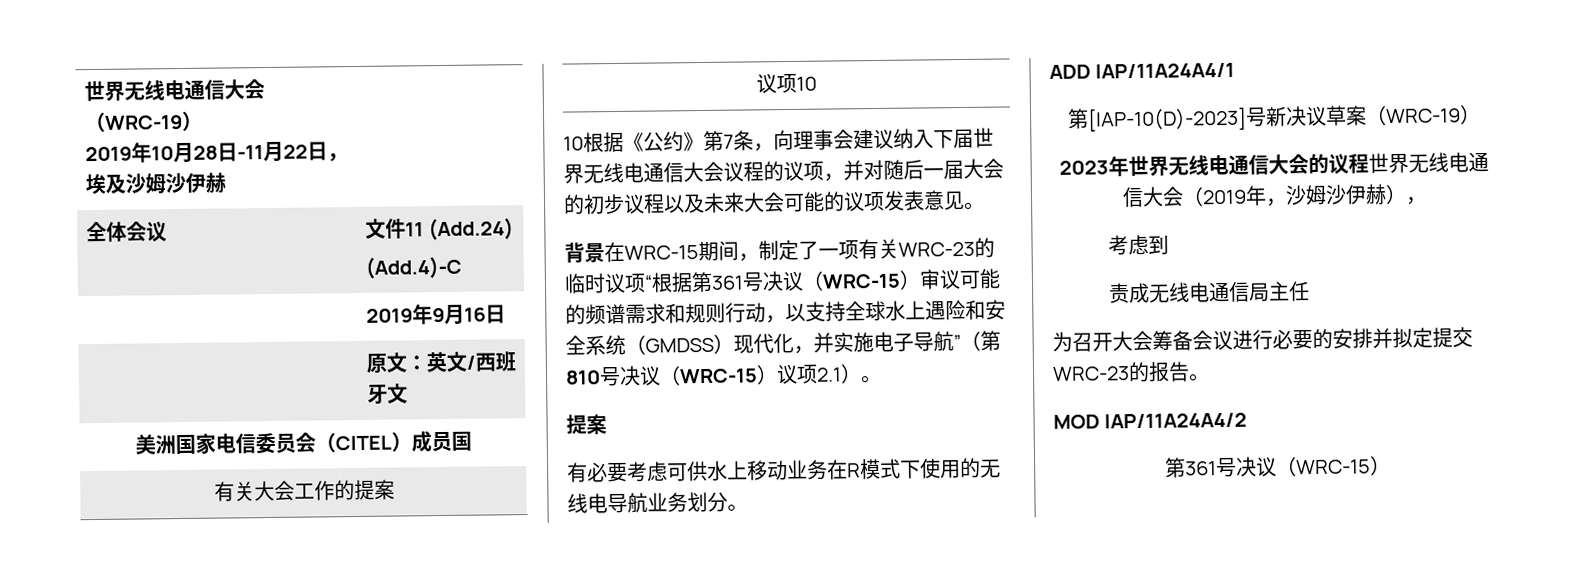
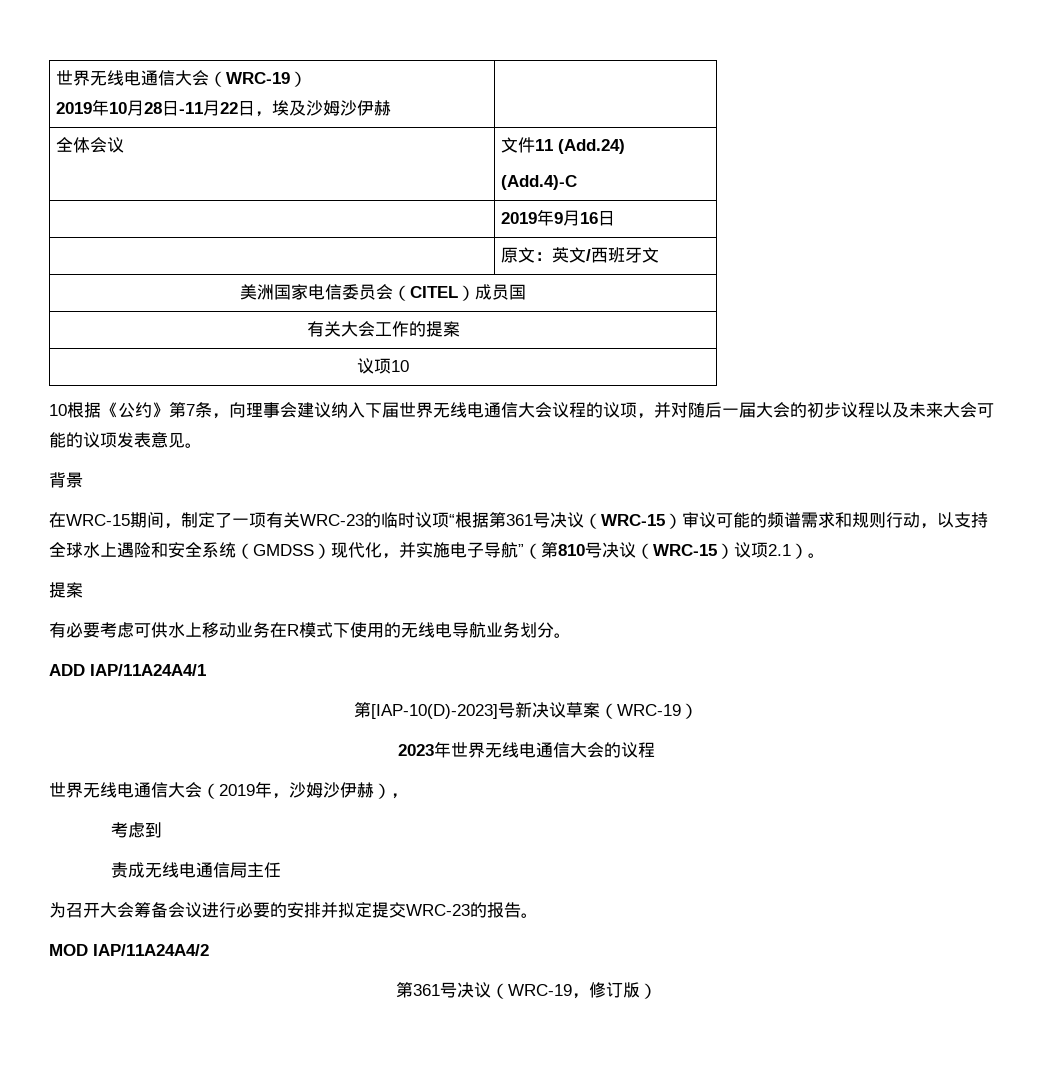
- 背景在WRC-15期间，制定了一项有关WRC-23的临时议项“根据第361号决议（WRC-15）审议可能的频谱需求和规则行动，以支持全球水上遇险和安全系统（GMDSS）现代化，并实施电子导航”（第810号决议（WRC-15）议项2.1）。
+ 背景
+ 在WRC-15期间，制定了一项有关WRC-23的临时议项“根据第361号决议（WRC-15）审议可能的频谱需求和规则行动，以支持全球水上遇险和安全系统（GMDSS）现代化，并实施电子导航”（第810号决议（WRC-15）议项2.1）。
- 2023年世界无线电通信大会的议程世界无线电通信大会（2019年，沙姆沙伊赫），
+ 2023年世界无线电通信大会的议程
+ 世界无线电通信大会（2019年，沙姆沙伊赫），
  MOD IAP/11A24A4/2
- 第361号决议（WRC-15）
+ 第361号决议（WRC-19，修订版）

